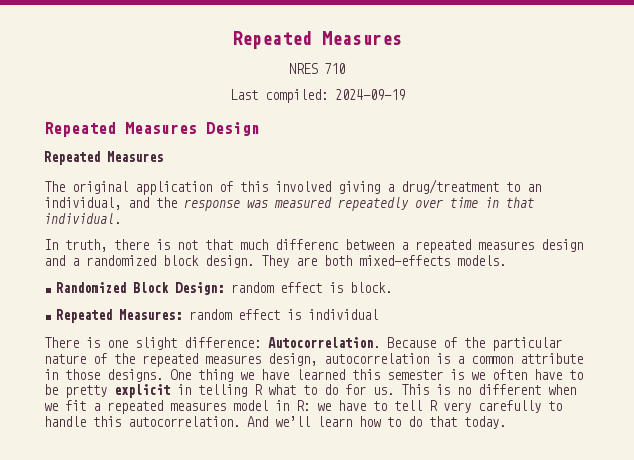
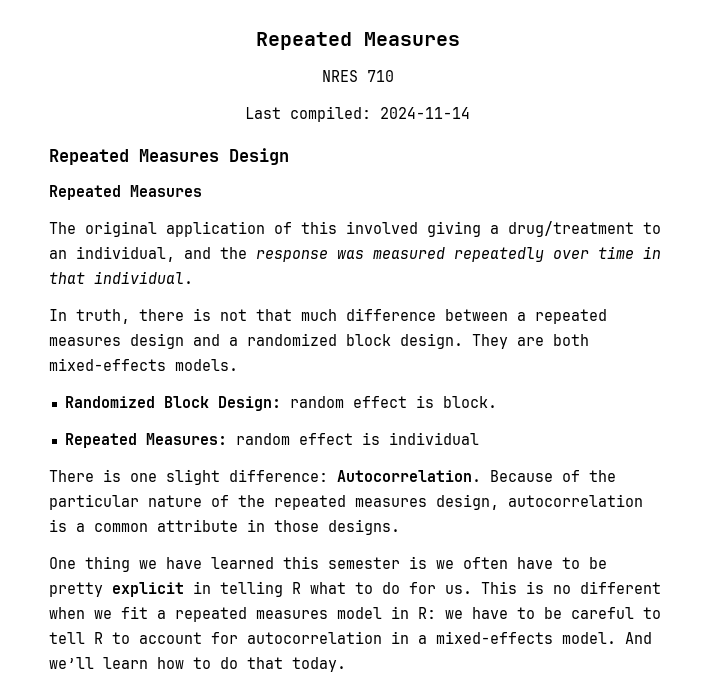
- Last compiled: 2024-09-19
+ Last compiled: 2024-11-14
- In truth, there is not that much differenc between a repeated measures design and a randomized block design.
+ In truth, there is not that much difference between a repeated measures design and a randomized block design.
- Because of the particular nature of the repeated measures design, autocorrelation is a common attribute in those designs. One thing we have learned this semester is we often have to be pretty explicit in telling R what to do for us.
+ Because of the particular nature of the repeated measures design, autocorrelation is a common attribute in those designs.
+ One thing we have learned this semester is we often have to be pretty explicit in telling R what to do for us.
- This is no different when we fit a repeated measures model in R: we have to tell R very carefully to handle this autocorrelation.
+ This is no different when we fit a repeated measures model in R: we have to be careful to tell R to account for autocorrelation in a mixed-effects model.

